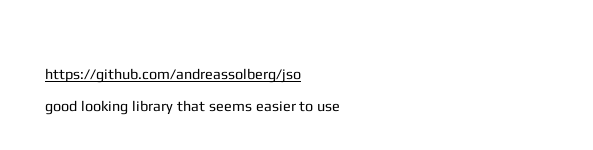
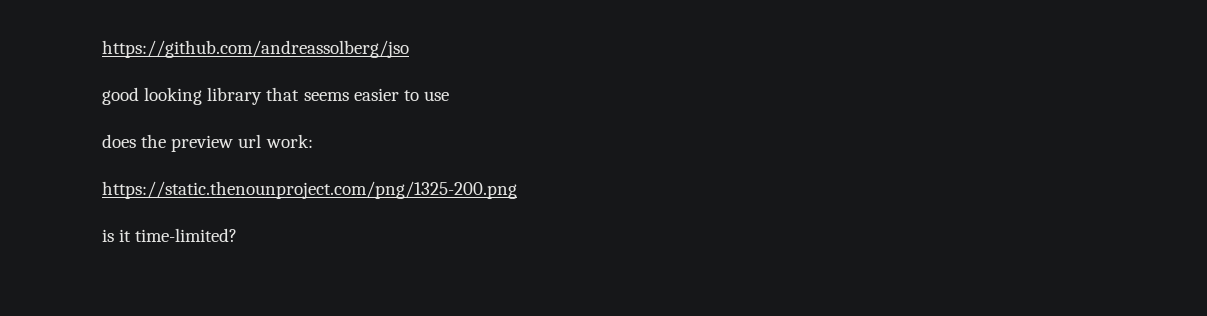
+ does the preview url work:
+ https://static.thenounproject.com/png/1325-200.png
+ is it time-limited?

